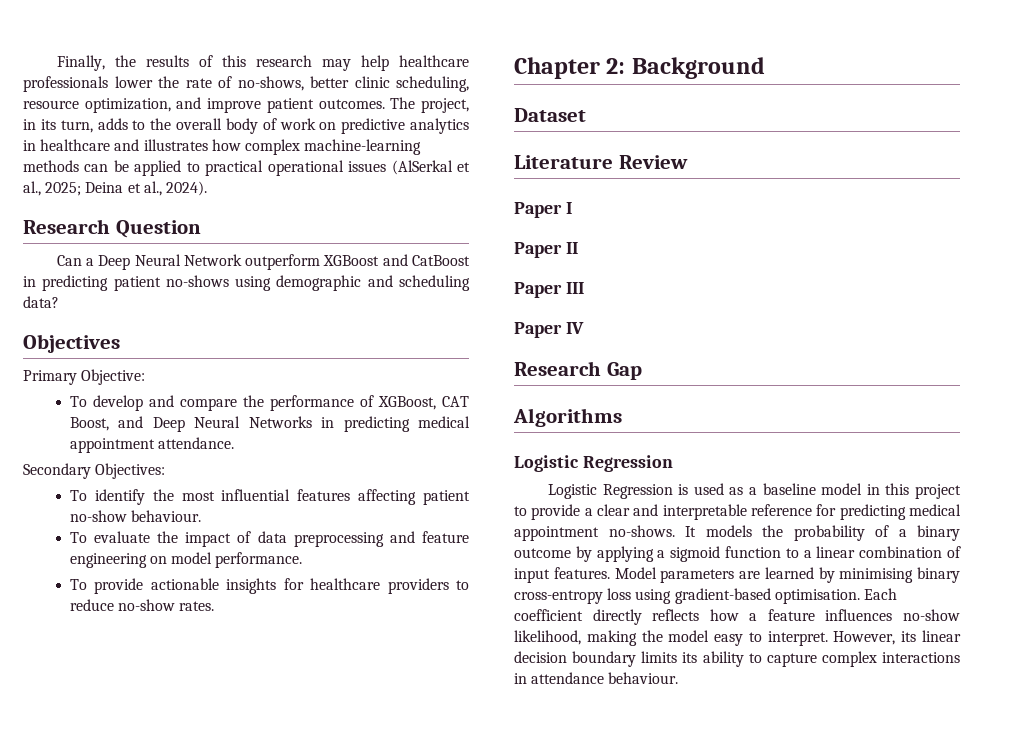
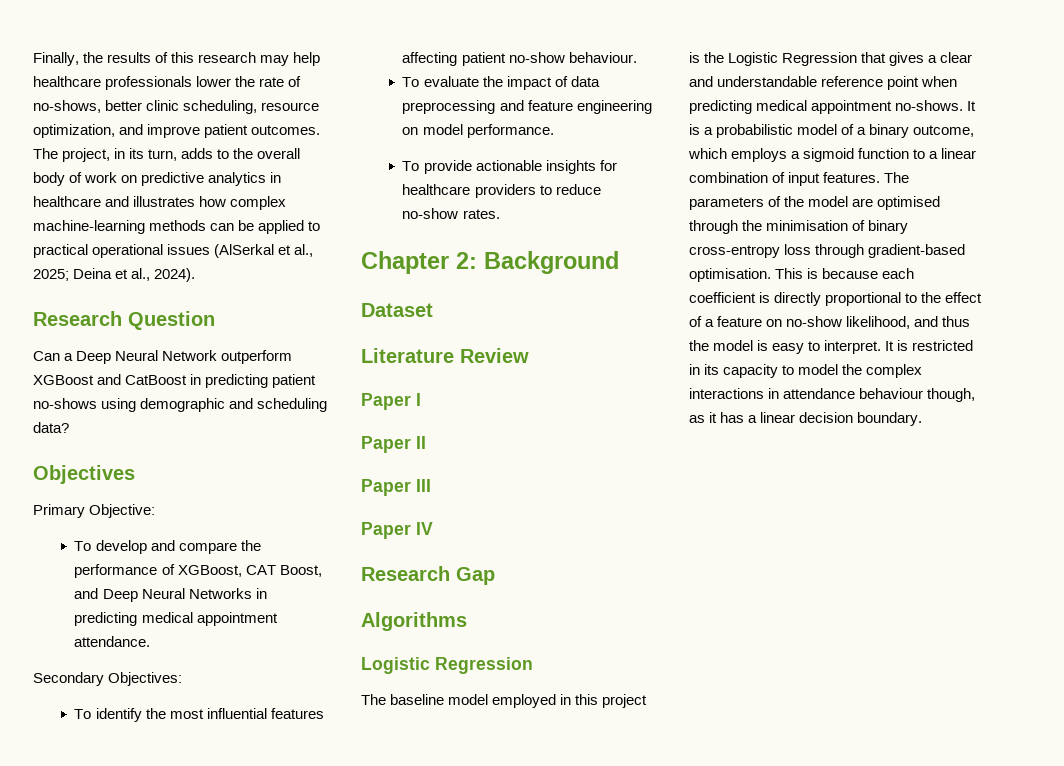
- Logistic Regression is used as a baseline model in this project to provide a clear and interpretable reference for predicting medical appointment no-shows.
+ The baseline model employed in this project is the Logistic Regression that gives a clear and understandable reference point when predicting medical appointment no-shows.
- It models the probability of a binary outcome by applying a sigmoid function to a linear combination of input features.
+ It is a probabilistic model of a binary outcome, which employs a sigmoid function to a linear combination of input features.
- Model parameters are learned by minimising binary cross-entropy loss using gradient-based optimisation.
+ The parameters of the model are optimised through the minimisation of binary cross-entropy loss through gradient-based optimisation.
- Each coefficient directly reflects how a feature influences no-show likelihood, making the model easy to interpret.
+ This is because each coefficient is directly proportional to the effect of a feature on no-show likelihood, and thus the model is easy to interpret.
- However, its linear decision boundary limits its ability to capture complex interactions in attendance behaviour.
+ It is restricted in its capacity to model the complex interactions in attendance behaviour though, as it has a linear decision boundary.

